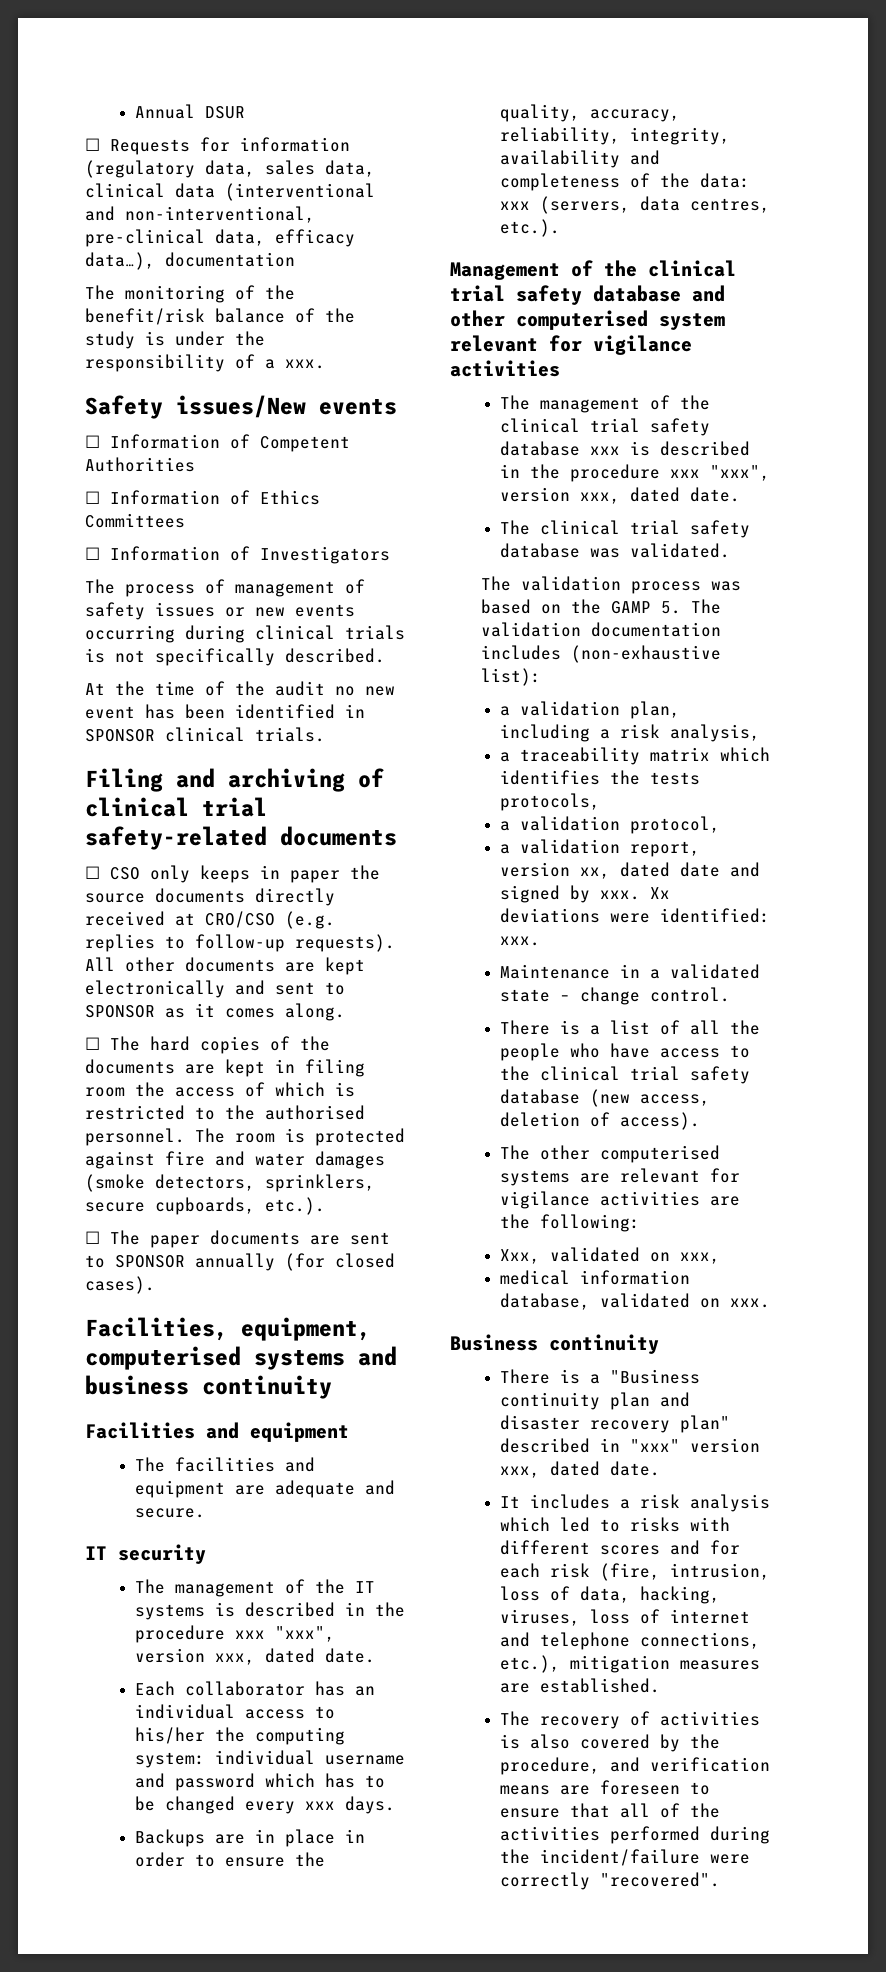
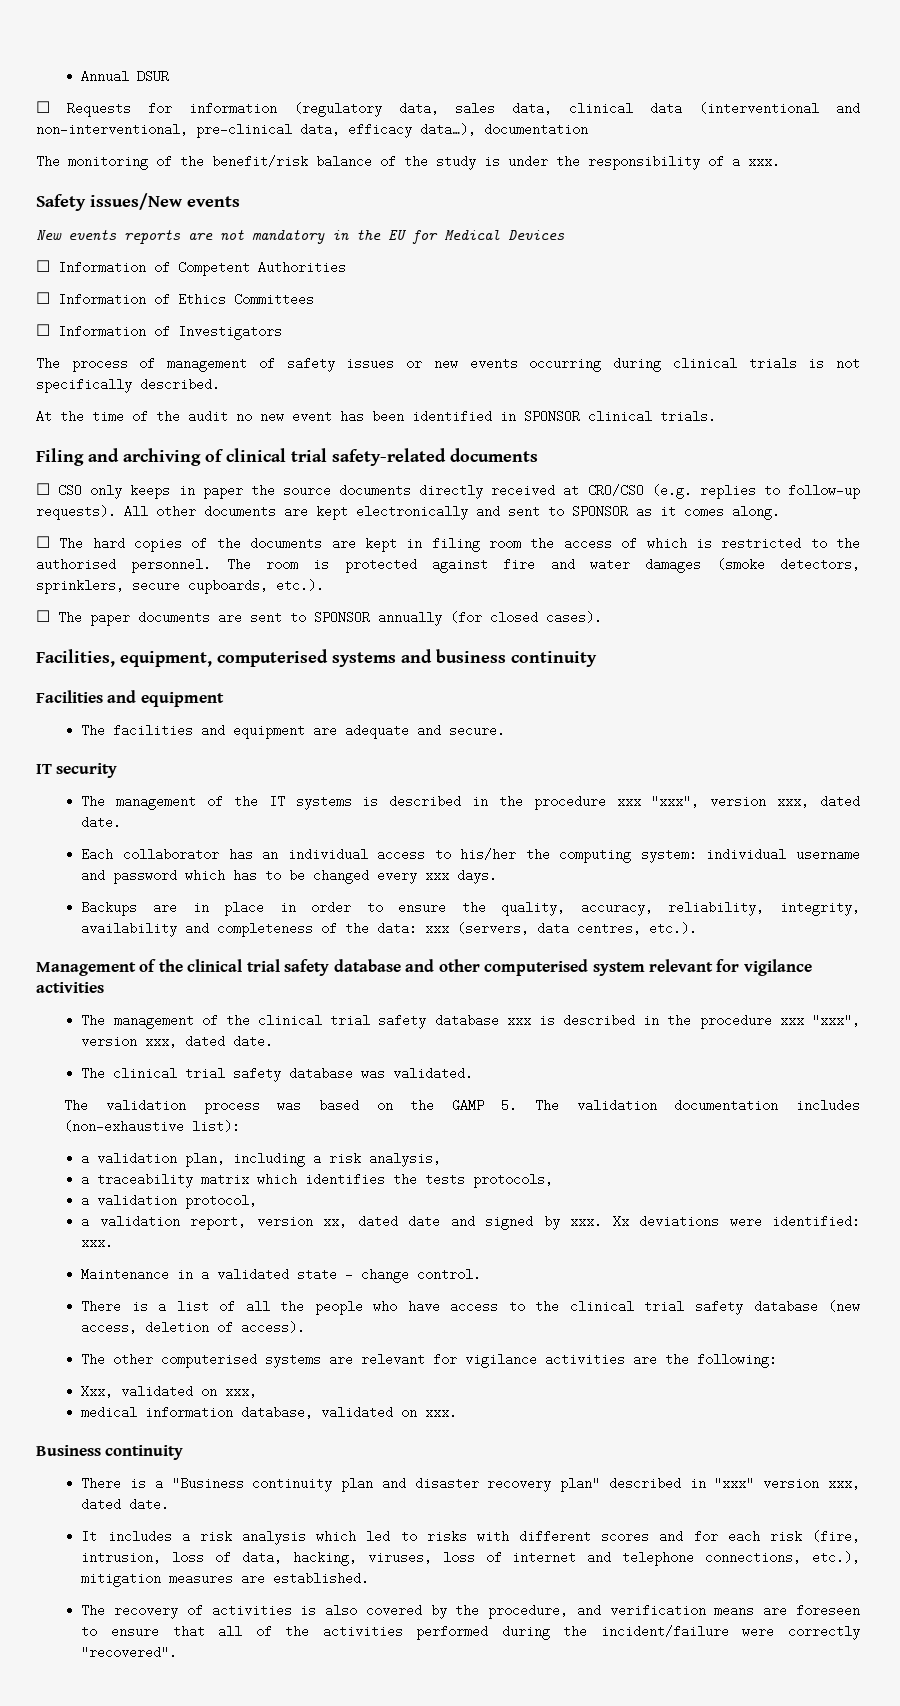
+ New events reports are not mandatory in the EU for Medical Devices

